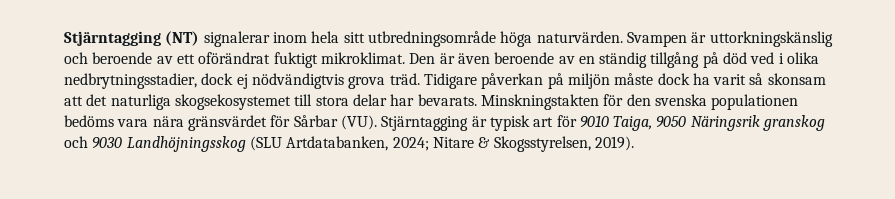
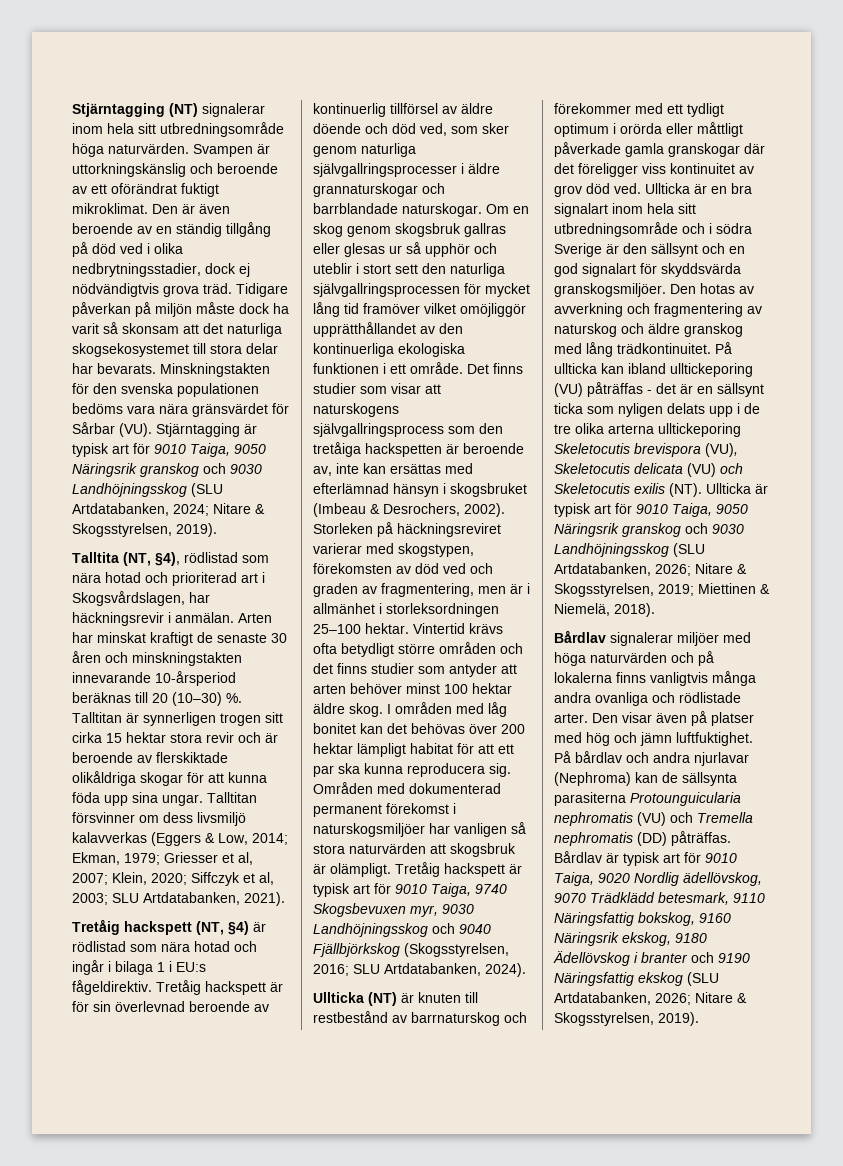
+ Talltita (NT, §4), rödlistad som nära hotad och prioriterad art i Skogsvårdslagen, har häckningsrevir i anmälan. Arten har minskat kraftigt de senaste 30 åren och minskningstakten innevarande 10-årsperiod beräknas till 20 (10–30) %. Talltitan är synnerligen trogen sitt cirka 15 hektar stora revir och är beroende av flerskiktade olikåldriga skogar för att kunna föda upp sina ungar. Talltitan försvinner om dess livsmiljö kalavverkas (Eggers & Low, 2014; Ekman, 1979; Griesser et al, 2007; Klein, 2020; Siffczyk et al, 2003; SLU Artdatabanken, 2021).
+ Tretåig hackspett (NT, §4) är rödlistad som nära hotad och ingår i bilaga 1 i EU:s fågeldirektiv. Tretåig hackspett är för sin överlevnad beroende av kontinuerlig tillförsel av äldre döende och död ved, som sker genom naturliga självgallringsprocesser i äldre grannaturskogar och barrblandade naturskogar. Om en skog genom skogsbruk gallras eller glesas ur så upphör och uteblir i stort sett den naturliga självgallringsprocessen för mycket lång tid framöver vilket omöjliggör upprätthållandet av den kontinuerliga ekologiska funktionen i ett område. Det finns studier som visar att naturskogens självgallringsprocess som den tretåiga hackspetten är beroende av, inte kan ersättas med efterlämnad hänsyn i skogsbruket (Imbeau & Desrochers, 2002). Storleken på häckningsreviret varierar med skogstypen, förekomsten av död ved och graden av fragmentering, men är i allmänhet i storleksordningen 25–100 hektar. Vintertid krävs ofta betydligt större områden och det finns studier som antyder att arten behöver minst 100 hektar äldre skog. I områden med låg bonitet kan det behövas över 200 hektar lämpligt habitat för att ett par ska kunna reproducera sig. Områden med dokumenterad permanent förekomst i naturskogsmiljöer har vanligen så stora naturvärden att skogsbruk är olämpligt. Tretåig hackspett är typisk art för 9010 Taiga, 9740 Skogsbevuxen myr, 9030 Landhöjningsskog och 9040 Fjällbjörkskog (Skogsstyrelsen, 2016; SLU Artdatabanken, 2024).
+ Ullticka (NT) är knuten till restbestånd av barrnaturskog och förekommer med ett tydligt optimum i orörda eller måttligt påverkade gamla granskogar där det föreligger viss kontinuitet av grov död ved. Ullticka är en bra signalart inom hela sitt utbredningsområde och i södra Sverige är den sällsynt och en god signalart för skyddsvärda granskogsmiljöer. Den hotas av avverkning och fragmentering av naturskog och äldre granskog med lång trädkontinuitet. På ullticka kan ibland ulltickeporing (VU) påträffas - det är en sällsynt ticka som nyligen delats upp i de tre olika arterna ulltickeporing Skeletocutis brevispora (VU), Skeletocutis delicata (VU) och Skeletocutis exilis (NT). Ullticka är typisk art för 9010 Taiga, 9050 Näringsrik granskog och 9030 Landhöjningsskog (SLU Artdatabanken, 2026; Nitare & Skogsstyrelsen, 2019; Miettinen & Niemelä, 2018).
+ Bårdlav signalerar miljöer med höga naturvärden och på lokalerna finns vanligtvis många andra ovanliga och rödlistade arter. Den visar även på platser med hög och jämn luftfuktighet. På bårdlav och andra njurlavar (Nephroma) kan de sällsynta parasiterna Protounguicularia nephromatis (VU) och Tremella nephromatis (DD) påträffas. Bårdlav är typisk art för 9010 Taiga, 9020 Nordlig ädellövskog, 9070 Trädklädd betesmark, 9110 Näringsfattig bokskog, 9160 Näringsrik ekskog, 9180 Ädellövskog i branter och 9190 Näringsfattig ekskog (SLU Artdatabanken, 2026; Nitare & Skogsstyrelsen, 2019).

